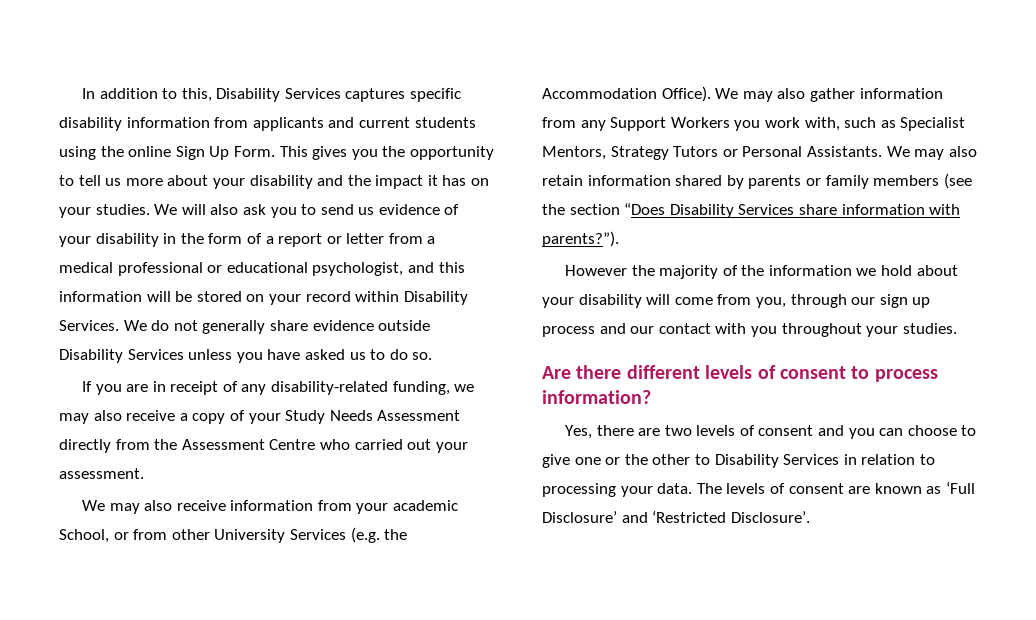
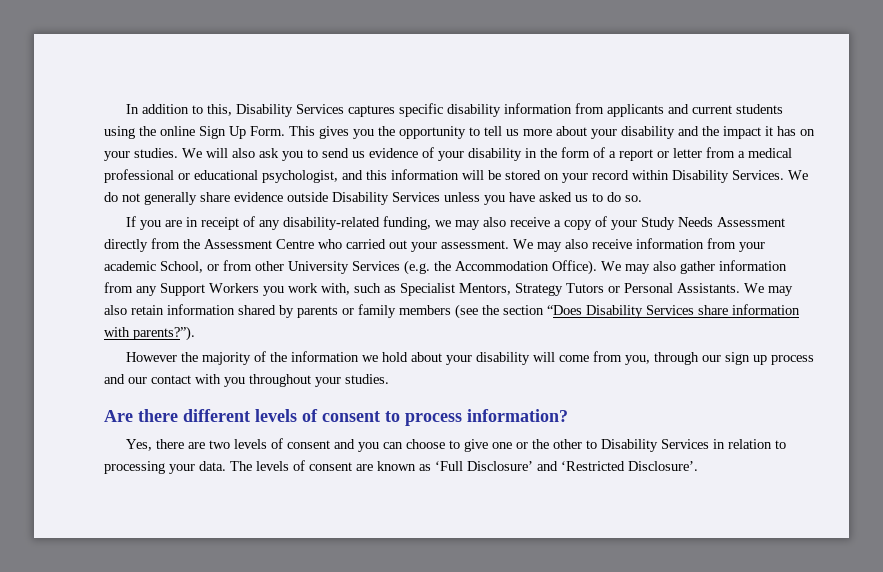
- If you are in receipt of any disability-related funding, we may also receive a copy of your Study Needs Assessment directly from the Assessment Centre who carried out your assessment.
- We may also receive information from your academic School, or from other University Services (e.g. the Accommodation Office).
+ If you are in receipt of any disability-related funding, we may also receive a copy of your Study Needs Assessment directly from the Assessment Centre who carried out your assessment. We may also receive information from your academic School, or from other University Services (e.g. the Accommodation Office).

